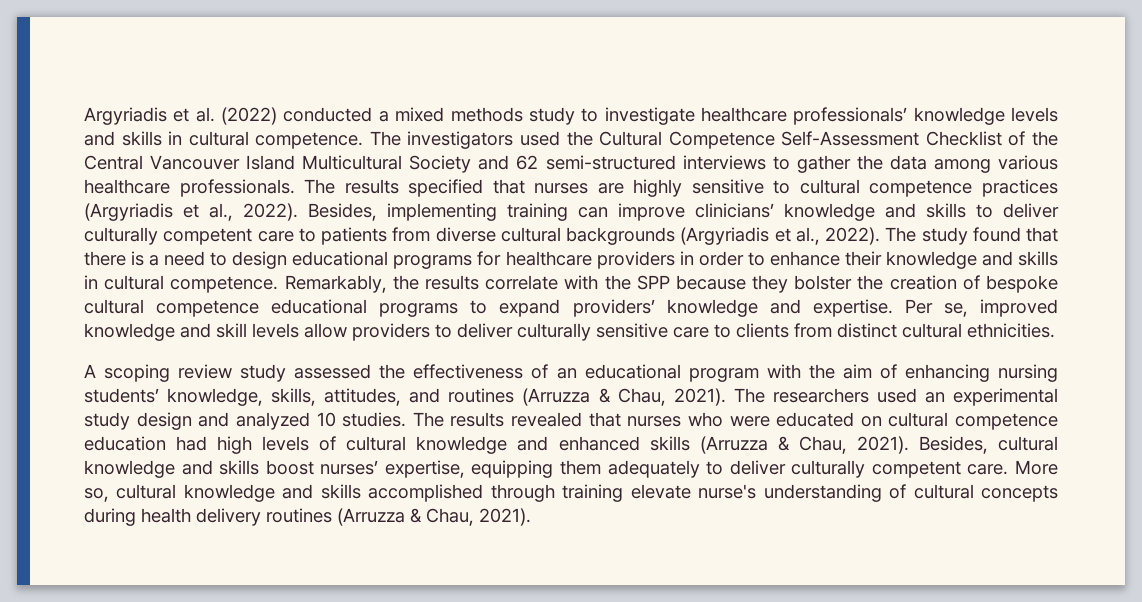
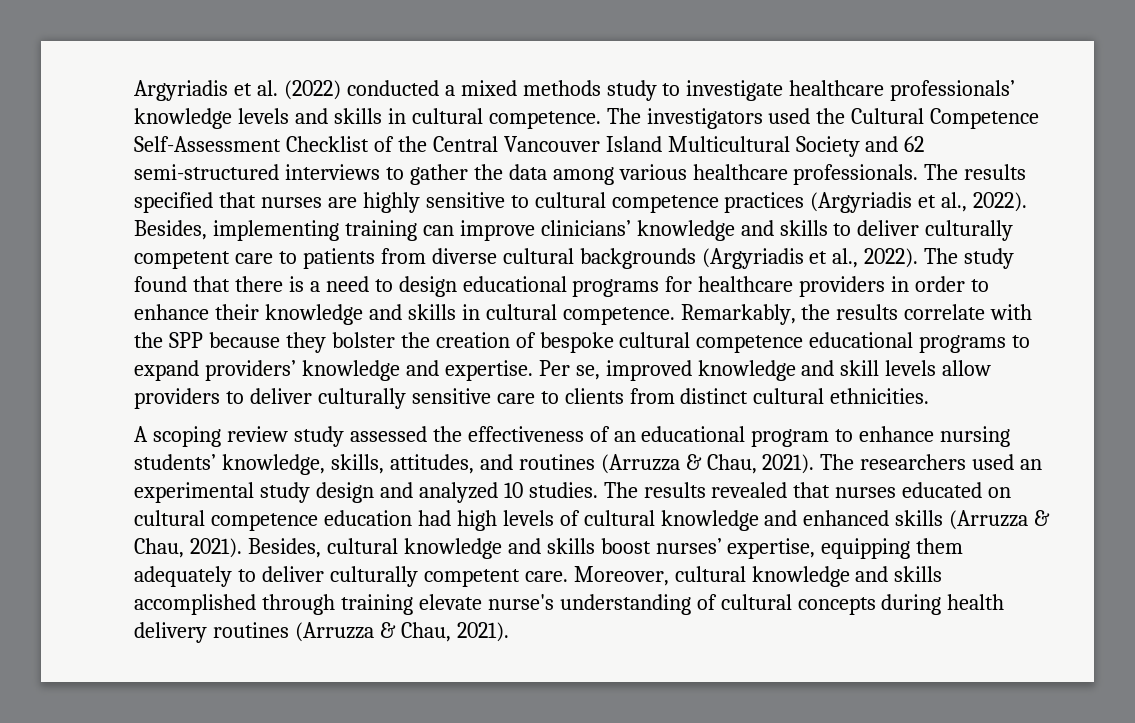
- A scoping review study assessed the effectiveness of an educational program with the aim of enhancing nursing students’ knowledge, skills, attitudes, and routines (Arruzza & Chau, 2021).
+ A scoping review study assessed the effectiveness of an educational program to enhance nursing students’ knowledge, skills, attitudes, and routines (Arruzza & Chau, 2021).
- The results revealed that nurses who were educated on cultural competence education had high levels of cultural knowledge and enhanced skills (Arruzza & Chau, 2021).
+ The results revealed that nurses educated on cultural competence education had high levels of cultural knowledge and enhanced skills (Arruzza & Chau, 2021).
- More so, cultural knowledge and skills accomplished through training elevate nurse's understanding of cultural concepts during health delivery routines (Arruzza & Chau, 2021).
+ Moreover, cultural knowledge and skills accomplished through training elevate nurse's understanding of cultural concepts during health delivery routines (Arruzza & Chau, 2021).

